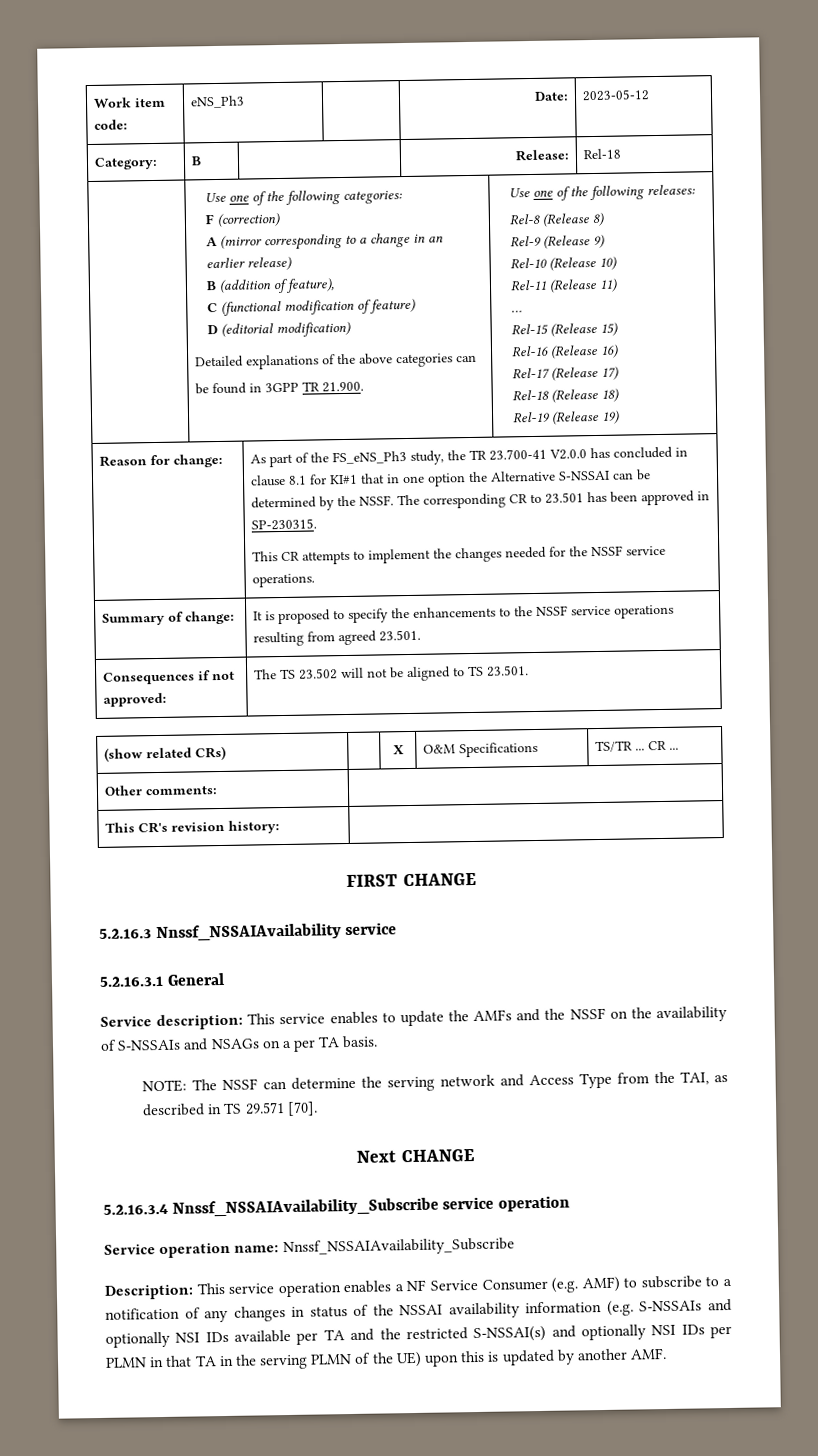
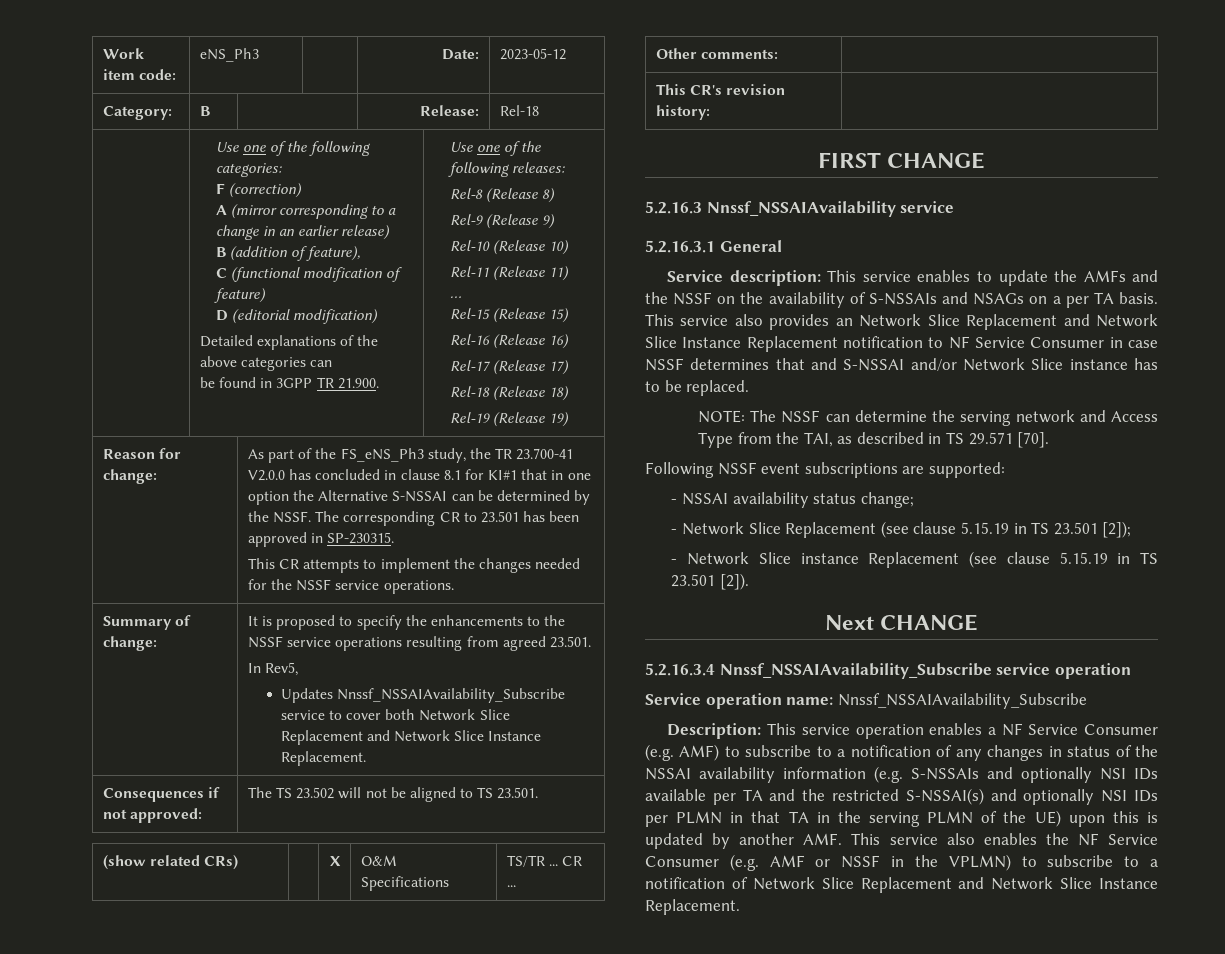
  Summary of change: | It is proposed to specify the enhancements to the NSSF service operations resulting from agreed 23.501.
+ In Rev5,
+ Updates Nnssf_NSSAIAvailability_Subscribe service to cover both Network Slice Replacement and Network Slice Instance Replacement.
+ This service also provides an Network Slice Replacement and Network Slice Instance Replacement notification to NF Service Consumer in case NSSF determines that and S-NSSAI and/or Network Slice instance has to be replaced.
+ Following NSSF event subscriptions are supported:
+ - NSSAI availability status change;
+ - Network Slice Replacement (see clause 5.15.19 in TS 23.501 [2]);
+ - Network Slice instance Replacement (see clause 5.15.19 in TS 23.501 [2]).
- This service operation enables a NF Service Consumer (e.g. AMF) to subscribe to a notification of any changes in status of the NSSAI availability information (e.g. S-NSSAIs and optionally NSI IDs available per TA and the restricted S-NSSAI(s) and optionally NSI IDs per PLMN in that TA in the serving PLMN of the UE) upon this is updated by another AMF.
+ This service operation enables a NF Service Consumer (e.g. AMF) to subscribe to a notification of any changes in status of the NSSAI availability information (e.g. S-NSSAIs and optionally NSI IDs available per TA and the restricted S-NSSAI(s) and optionally NSI IDs per PLMN in that TA in the serving PLMN of the UE) upon this is updated by another AMF. This service also enables the NF Service Consumer (e.g. AMF or NSSF in the VPLMN) to subscribe to a notification of Network Slice Replacement and Network Slice Instance Replacement.

